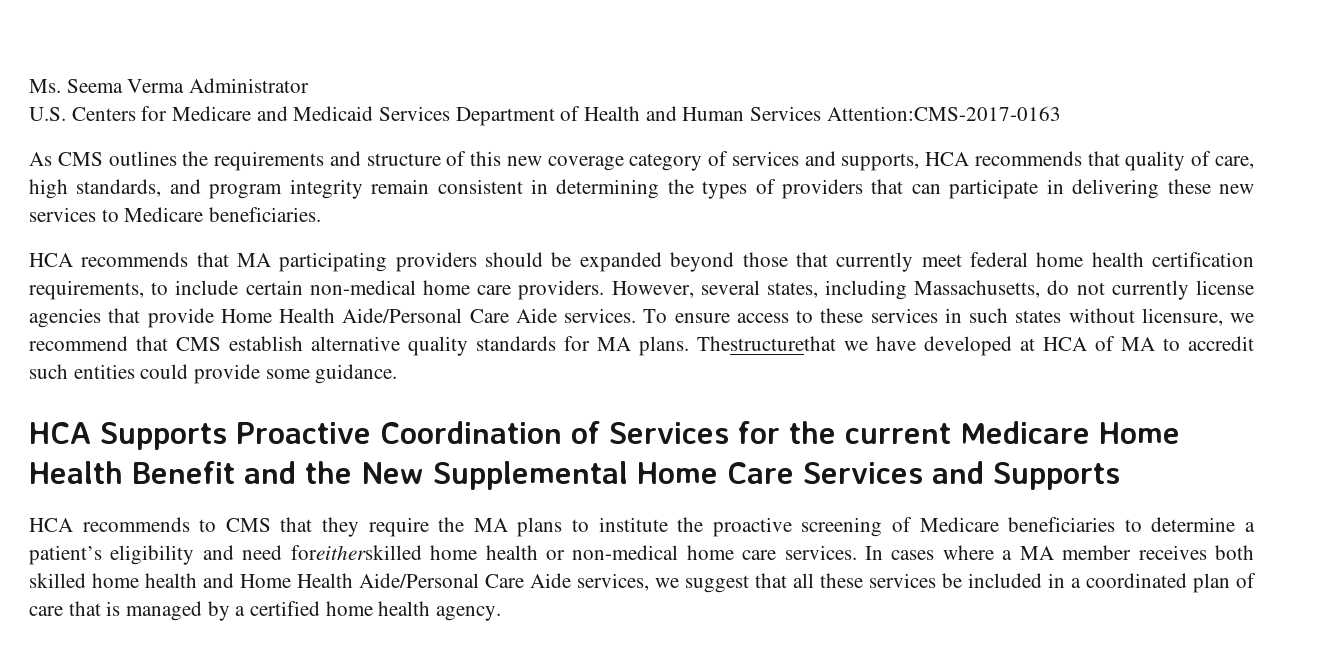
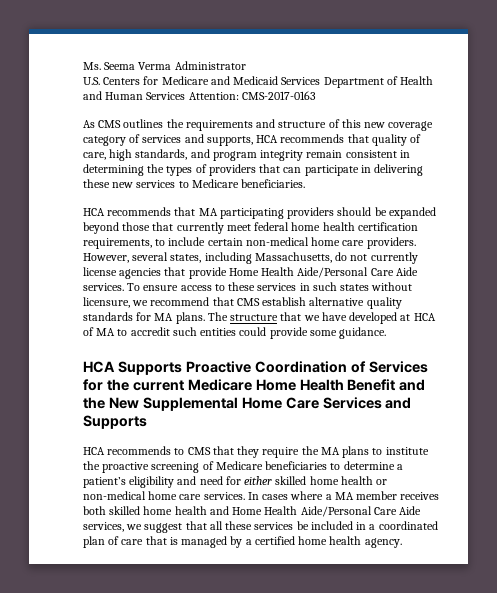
- U.S. Centers for Medicare and Medicaid Services Department of Health and Human Services Attention:CMS-2017-0163
+ U.S. Centers for Medicare and Medicaid Services Department of Health and Human Services Attention: CMS-2017-0163
- Thestructurethat we have developed at HCA of MA to accredit such entities could provide some guidance.
+ The structure that we have developed at HCA of MA to accredit such entities could provide some guidance.
- HCA recommends to CMS that they require the MA plans to institute the proactive screening of Medicare beneficiaries to determine a patient’s eligibility and need foreitherskilled home health or non-medical home care services.
+ HCA recommends to CMS that they require the MA plans to institute the proactive screening of Medicare beneficiaries to determine a patient’s eligibility and need for either skilled home health or non-medical home care services.

